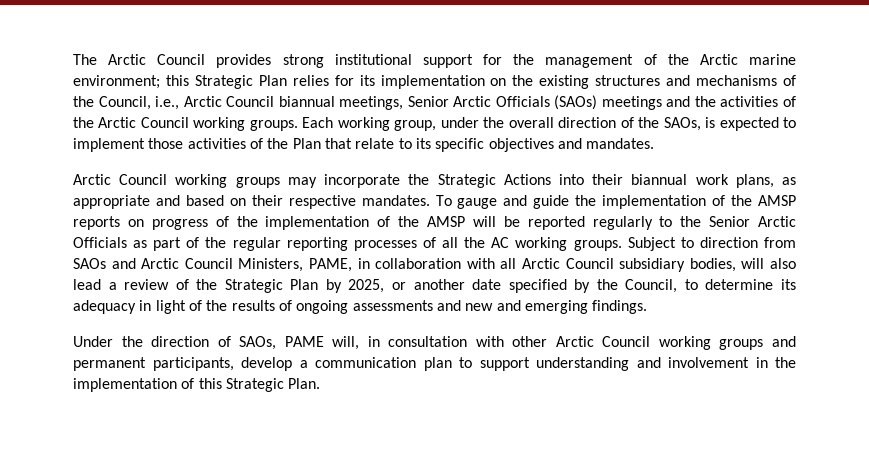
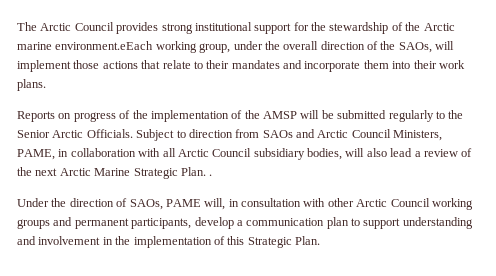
- The Arctic Council provides strong institutional support for the management of the Arctic marine environment; this Strategic Plan relies for its implementation on the existing structures and mechanisms of the Council, i.e., Arctic Council biannual meetings, Senior Arctic Officials (SAOs) meetings and the activities of the Arctic Council working groups. Each working group, under the overall direction of the SAOs, is expected to implement those activities of the Plan that relate to its specific objectives and mandates.
- Arctic Council working groups may incorporate the Strategic Actions into their biannual work plans, as appropriate and based on their respective mandates. To gauge and guide the implementation of the AMSP reports on progress of the implementation of the AMSP will be reported regularly to the Senior Arctic Officials as part of the regular reporting processes of all the AC working groups.
+ The Arctic Council provides strong institutional support for the stewardship of the Arctic marine environment.eEach working group, under the overall direction of the SAOs, will implement those actions that relate to their mandates and incorporate them into their work plans.
+ Reports on progress of the implementation of the AMSP will be submitted regularly to the Senior Arctic Officials.
- Subject to direction from SAOs and Arctic Council Ministers, PAME, in collaboration with all Arctic Council subsidiary bodies, will also lead a review of the Strategic Plan by 2025, or another date specified by the Council, to determine its adequacy in light of the results of ongoing assessments and new and emerging findings.
+ Subject to direction from SAOs and Arctic Council Ministers, PAME, in collaboration with all Arctic Council subsidiary bodies, will also lead a review of the next Arctic Marine Strategic Plan. .

